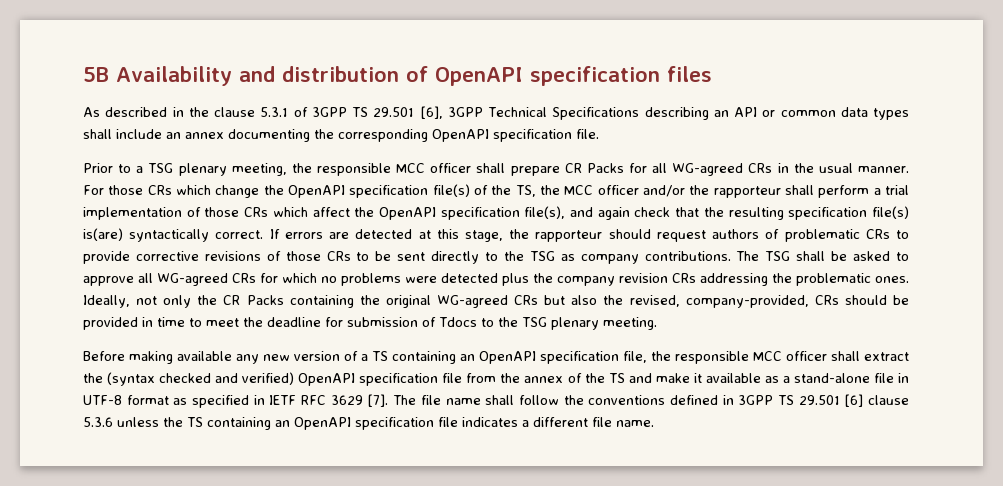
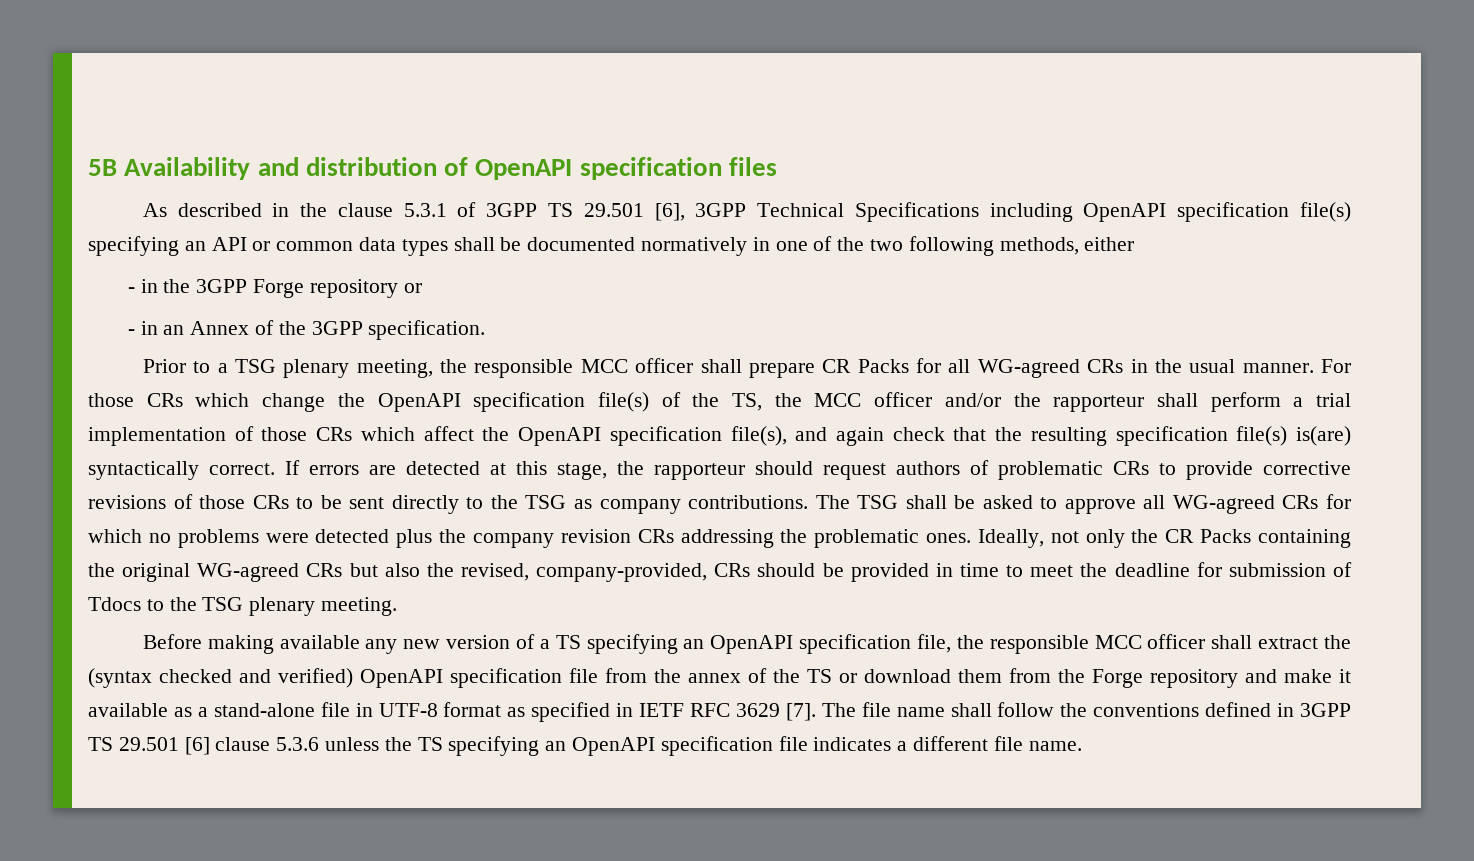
- As described in the clause 5.3.1 of 3GPP TS 29.501 [6], 3GPP Technical Specifications describing an API or common data types shall include an annex documenting the corresponding OpenAPI specification file.
+ As described in the clause 5.3.1 of 3GPP TS 29.501 [6], 3GPP Technical Specifications including OpenAPI specification file(s) specifying an API or common data types shall be documented normatively in one of the two following methods, either
+ - in the 3GPP Forge repository or
+ - in an Annex of the 3GPP specification.
- Before making available any new version of a TS containing an OpenAPI specification file, the responsible MCC officer shall extract the (syntax checked and verified) OpenAPI specification file from the annex of the TS and make it available as a stand-alone file in UTF-8 format as specified in IETF RFC 3629 [7].
+ Before making available any new version of a TS specifying an OpenAPI specification file, the responsible MCC officer shall extract the (syntax checked and verified) OpenAPI specification file from the annex of the TS or download them from the Forge repository and make it available as a stand-alone file in UTF-8 format as specified in IETF RFC 3629 [7].
- The file name shall follow the conventions defined in 3GPP TS 29.501 [6] clause 5.3.6 unless the TS containing an OpenAPI specification file indicates a different file name.
+ The file name shall follow the conventions defined in 3GPP TS 29.501 [6] clause 5.3.6 unless the TS specifying an OpenAPI specification file indicates a different file name.

